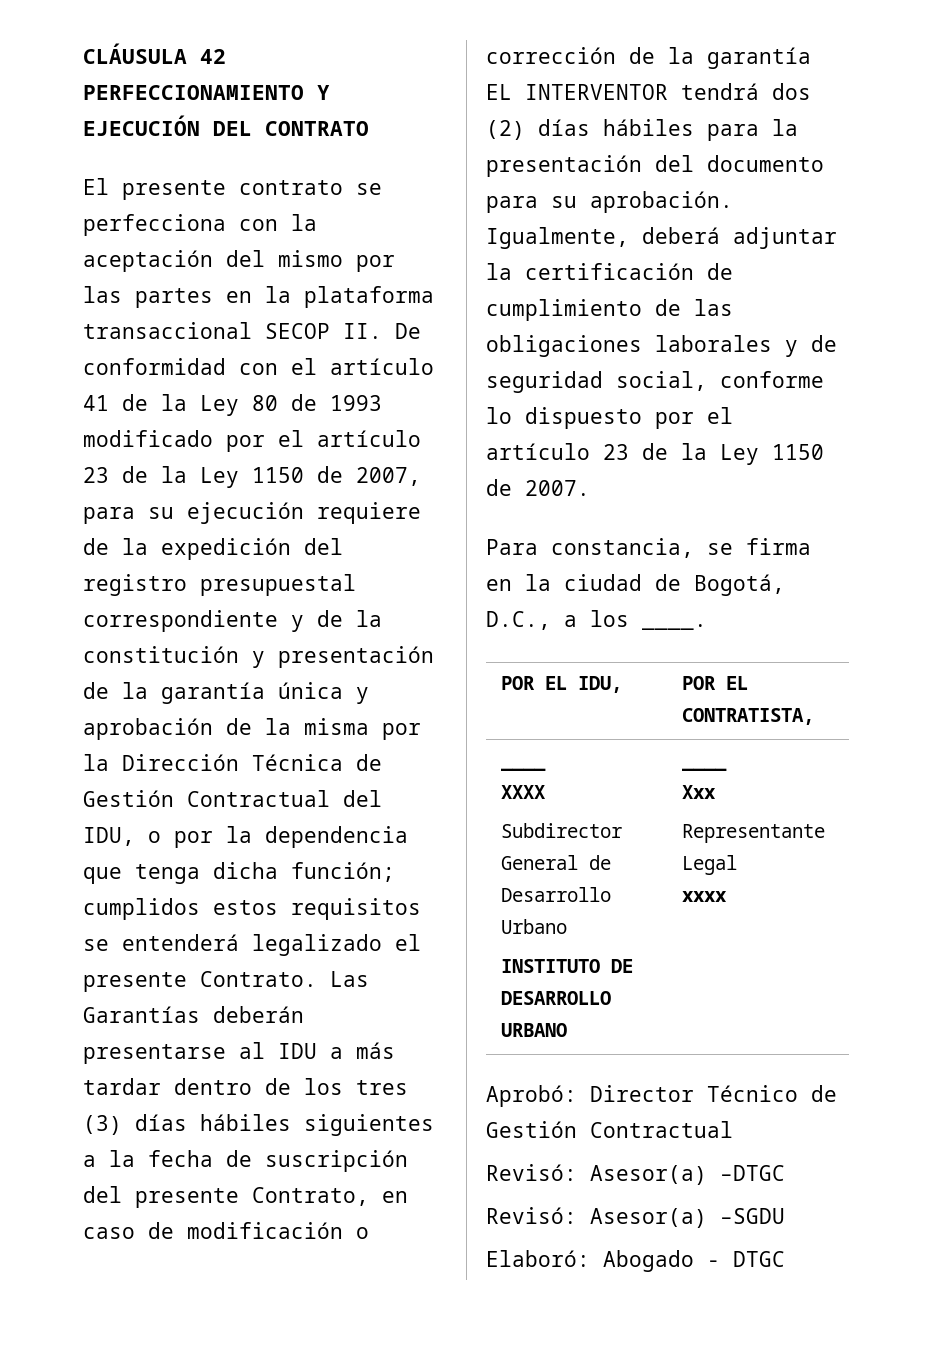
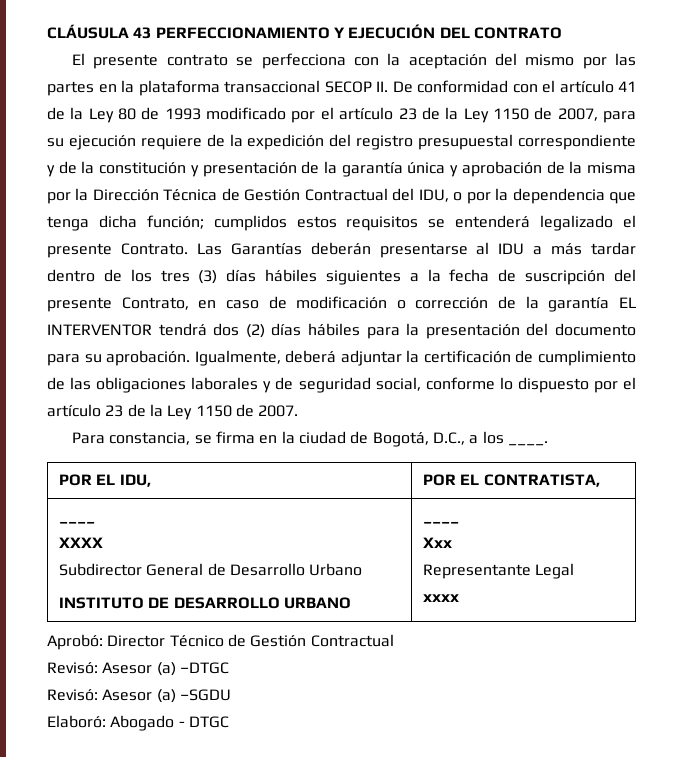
- CLÁUSULA 42 PERFECCIONAMIENTO Y EJECUCIÓN DEL CONTRATO
+ CLÁUSULA 43 PERFECCIONAMIENTO Y EJECUCIÓN DEL CONTRATO
- Revisó: Asesor(a) –DTGC
+ Revisó: Asesor (a) –DTGC
- Revisó: Asesor(a) –SGDU
+ Revisó: Asesor (a) –SGDU

